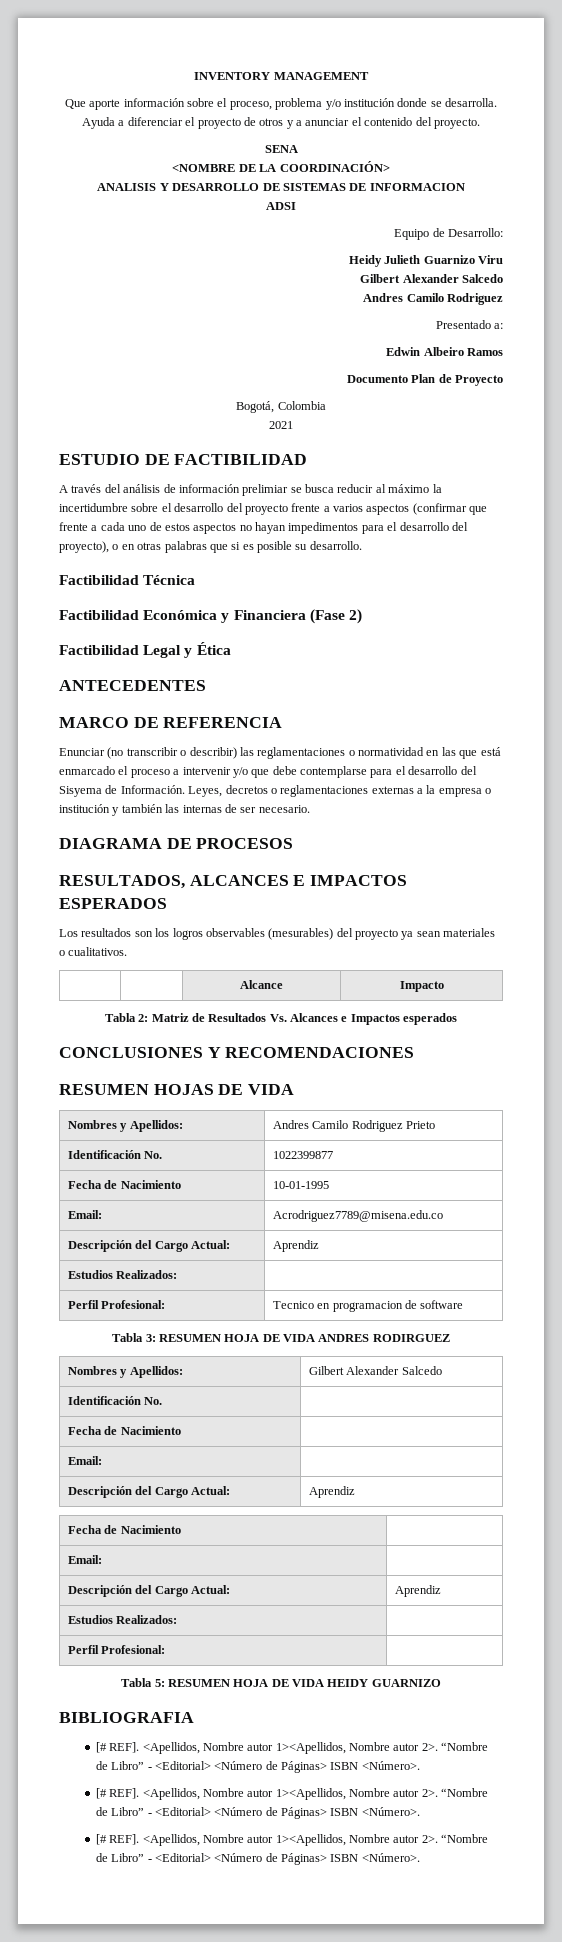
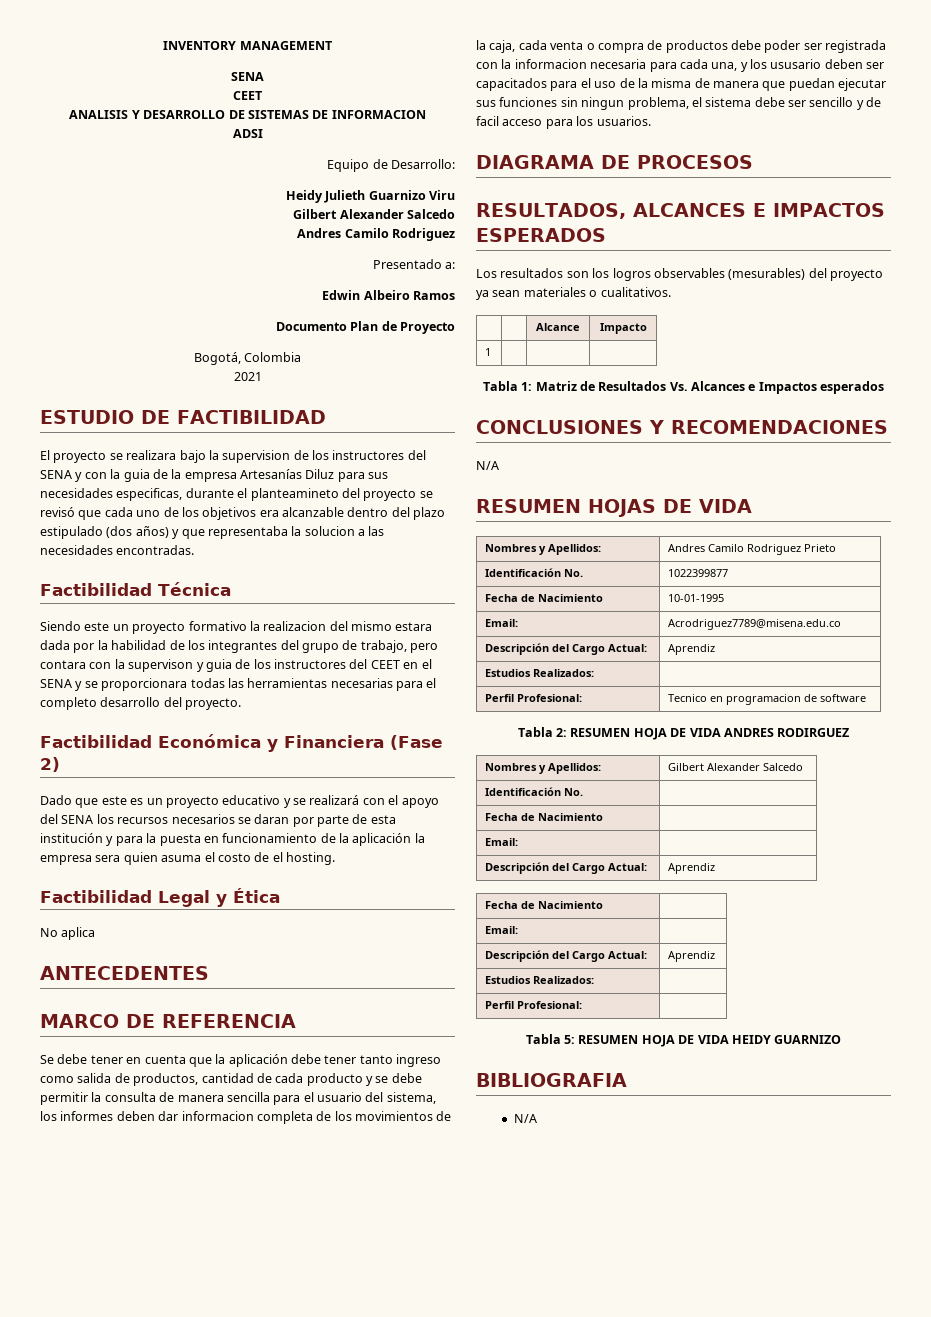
  INVENTORY MANAGEMENT
- Que aporte información sobre el proceso, problema y/o institución donde se desarrolla. Ayuda a diferenciar el proyecto de otros y a anunciar el contenido del proyecto.
  SENA
- <NOMBRE DE LA COORDINACIÓN>
+ CEET
- A través del análisis de información prelimiar se busca reducir al máximo la incertidumbre sobre el desarrollo del proyecto frente a varios aspectos (confirmar que frente a cada uno de estos aspectos no hayan impedimentos para el desarrollo del proyecto), o en otras palabras que si es posible su desarrollo.
+ El proyecto se realizara bajo la supervision de los instructores del SENA y con la guia de la empresa Artesanías Diluz para sus necesidades especificas, durante el planteamineto del proyecto se revisó que cada uno de los objetivos era alcanzable dentro del plazo estipulado (dos años) y que representaba la solucion a las necesidades encontradas.
  Factibilidad Técnica
+ Siendo este un proyecto formativo la realizacion del mismo estara dada por la habilidad de los integrantes del grupo de trabajo, pero contara con la supervison y guia de los instructores del CEET en el SENA y se proporcionara todas las herramientas necesarias para el completo desarrollo del proyecto.
+ Dado que este es un proyecto educativo y se realizará con el apoyo del SENA los recursos necesarios se daran por parte de esta institución y para la puesta en funcionamiento de la aplicación la empresa sera quien asuma el costo de el hosting.
+ No aplica
- Enunciar (no transcribir o describir) las reglamentaciones o normatividad en las que está enmarcado el proceso a intervenir y/o que debe contemplarse para el desarrollo del Sisyema de Información. Leyes, decretos o reglamentaciones externas a la empresa o institución y también las internas de ser necesario.
+ Se debe tener en cuenta que la aplicación debe tener tanto ingreso como salida de productos, cantidad de cada producto y se debe permitir la consulta de manera sencilla para el usuario del sistema, los informes deben dar informacion completa de los movimientos de la caja, cada venta o compra de productos debe poder ser registrada con la informacion necesaria para cada una, y los ususario deben ser capacitados para el uso de la misma de manera que puedan ejecutar sus funciones sin ningun problema, el sistema debe ser sencillo y de facil acceso para los usuarios.
- Tabla 2: Matriz de Resultados Vs. Alcances e Impactos esperados
+ 1 | | |
+ Tabla 1: Matriz de Resultados Vs. Alcances e Impactos esperados
  CONCLUSIONES Y RECOMENDACIONES
+ N/A
- Tabla 3: RESUMEN HOJA DE VIDA ANDRES RODIRGUEZ
+ Tabla 2: RESUMEN HOJA DE VIDA ANDRES RODIRGUEZ
  BIBLIOGRAFIA
- [# REF]. <Apellidos, Nombre autor 1><Apellidos, Nombre autor 2>. “Nombre de Libro” - <Editorial> <Número de Páginas> ISBN <Número>.
- [# REF]. <Apellidos, Nombre autor 1><Apellidos, Nombre autor 2>. “Nombre de Libro” - <Editorial> <Número de Páginas> ISBN <Número>.
- [# REF]. <Apellidos, Nombre autor 1><Apellidos, Nombre autor 2>. “Nombre de Libro” - <Editorial> <Número de Páginas> ISBN <Número>.
+ N/A

